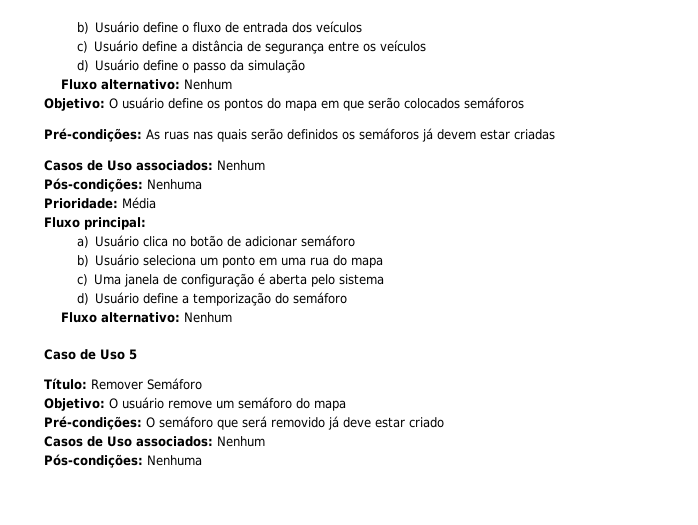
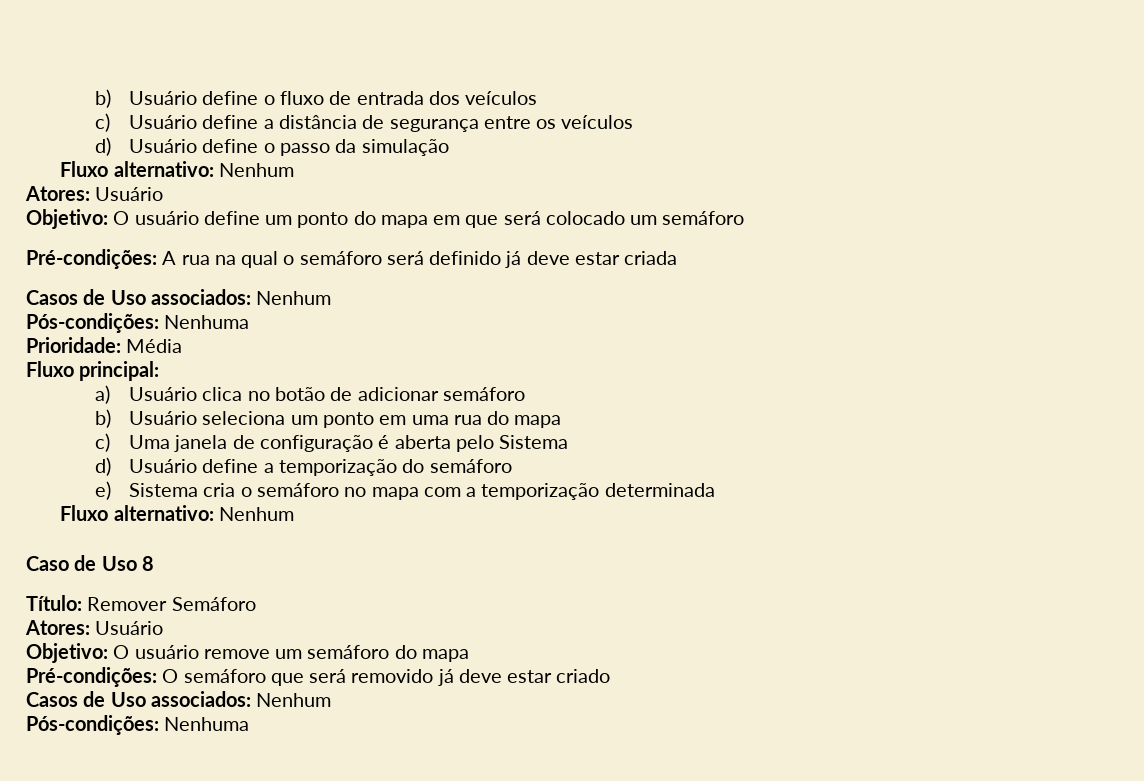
  d) Usuário define o passo da simulação
  Fluxo alternativo: Nenhum
+ Atores: Usuário
- Objetivo: O usuário define os pontos do mapa em que serão colocados semáforos
- Pré-condições: As ruas nas quais serão definidos os semáforos já devem estar criadas
+ Objetivo: O usuário define um ponto do mapa em que será colocado um semáforo
+ Pré-condições: A rua na qual o semáforo será definido já deve estar criada
- c) Uma janela de configuração é aberta pelo sistema
+ c) Uma janela de configuração é aberta pelo Sistema
+ e) Sistema cria o semáforo no mapa com a temporização determinada
- Caso de Uso 5
+ Caso de Uso 8
  Título: Remover Semáforo
+ Atores: Usuário

